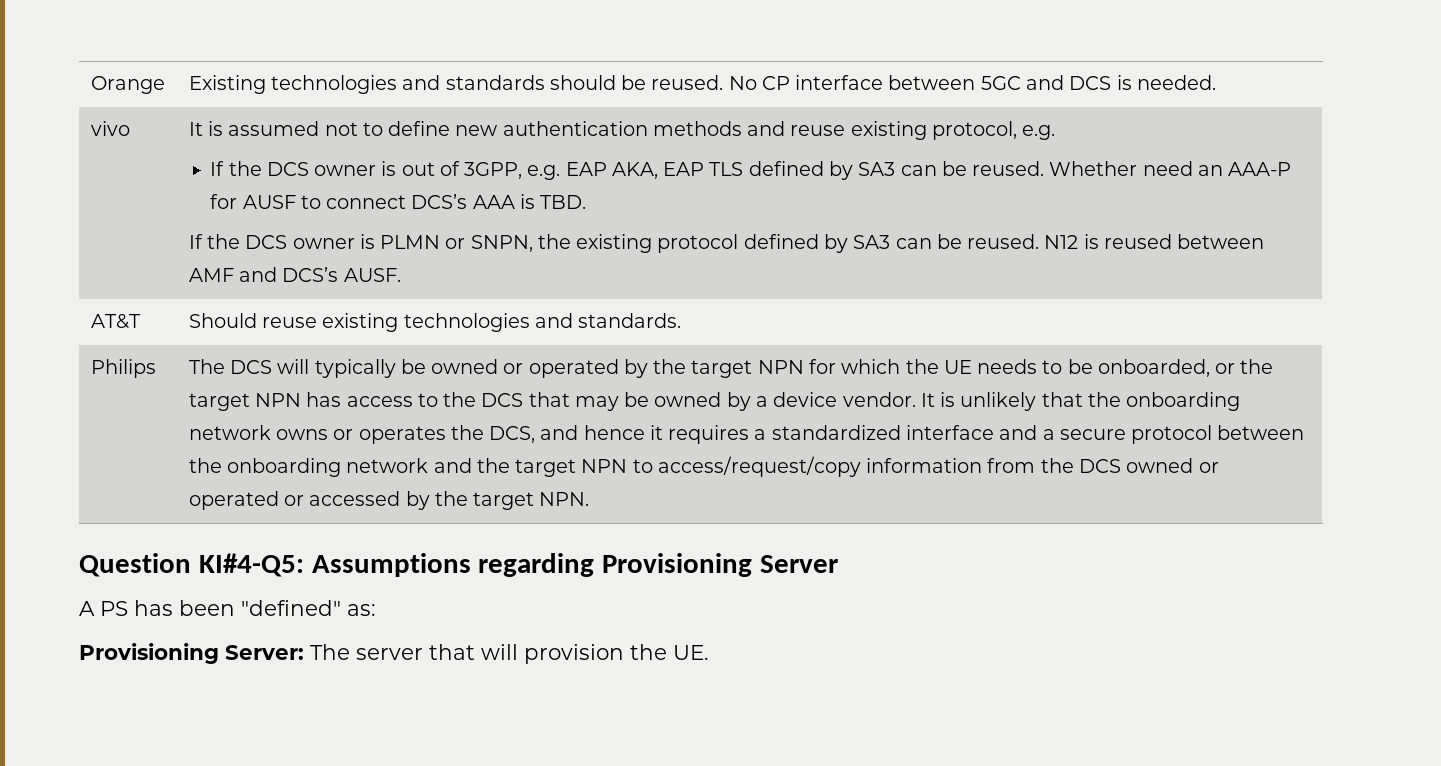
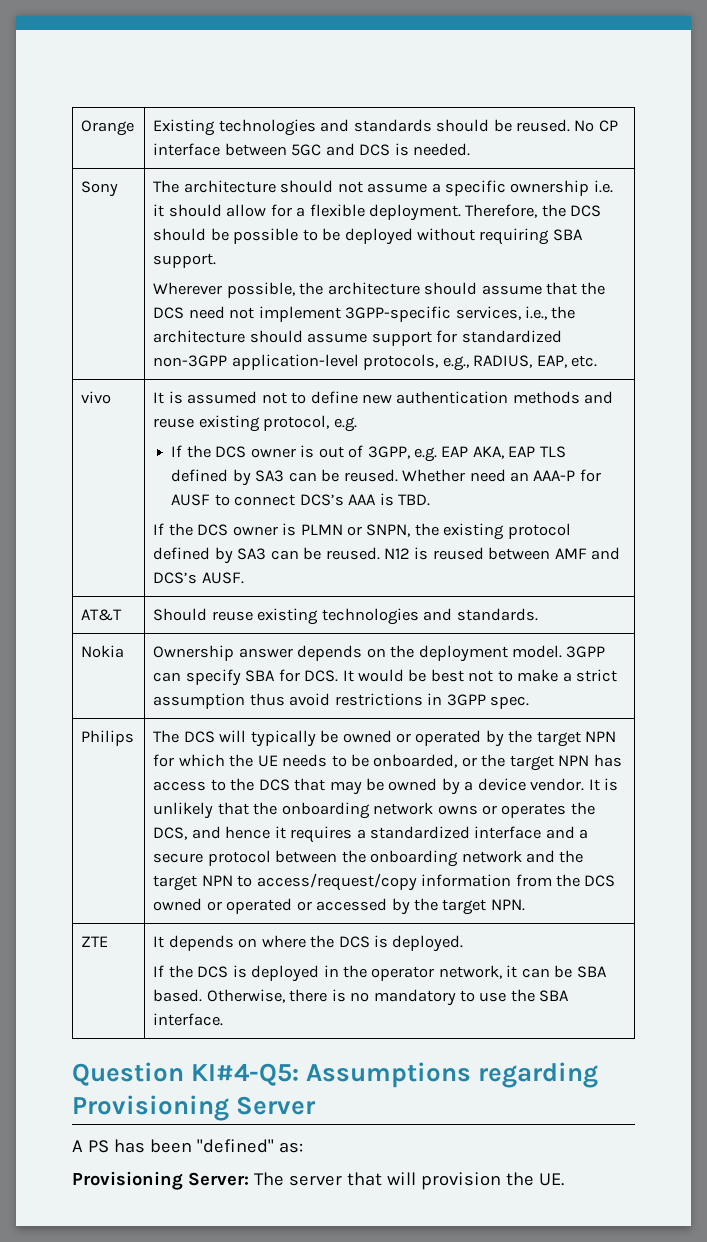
+ Sony | The architecture should not assume a specific ownership i.e. it should allow for a flexible deployment. Therefore, the DCS should be possible to be deployed without requiring SBA support.
+ Wherever possible, the architecture should assume that the DCS need not implement 3GPP-specific services, i.e., the architecture should assume support for standardized non-3GPP application-level protocols, e.g., RADIUS, EAP, etc.
+ Nokia | Ownership answer depends on the deployment model. 3GPP can specify SBA for DCS. It would be best not to make a strict assumption thus avoid restrictions in 3GPP spec.
+ ZTE | It depends on where the DCS is deployed.
+ If the DCS is deployed in the operator network, it can be SBA based. Otherwise, there is no mandatory to use the SBA interface.

